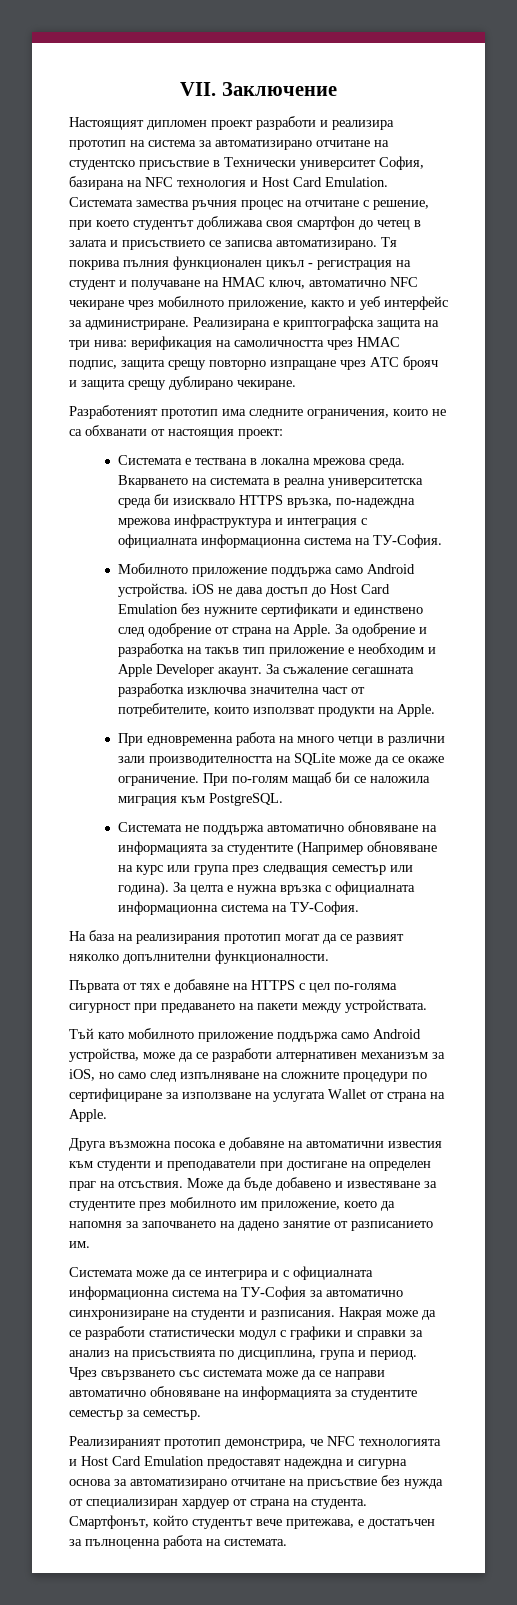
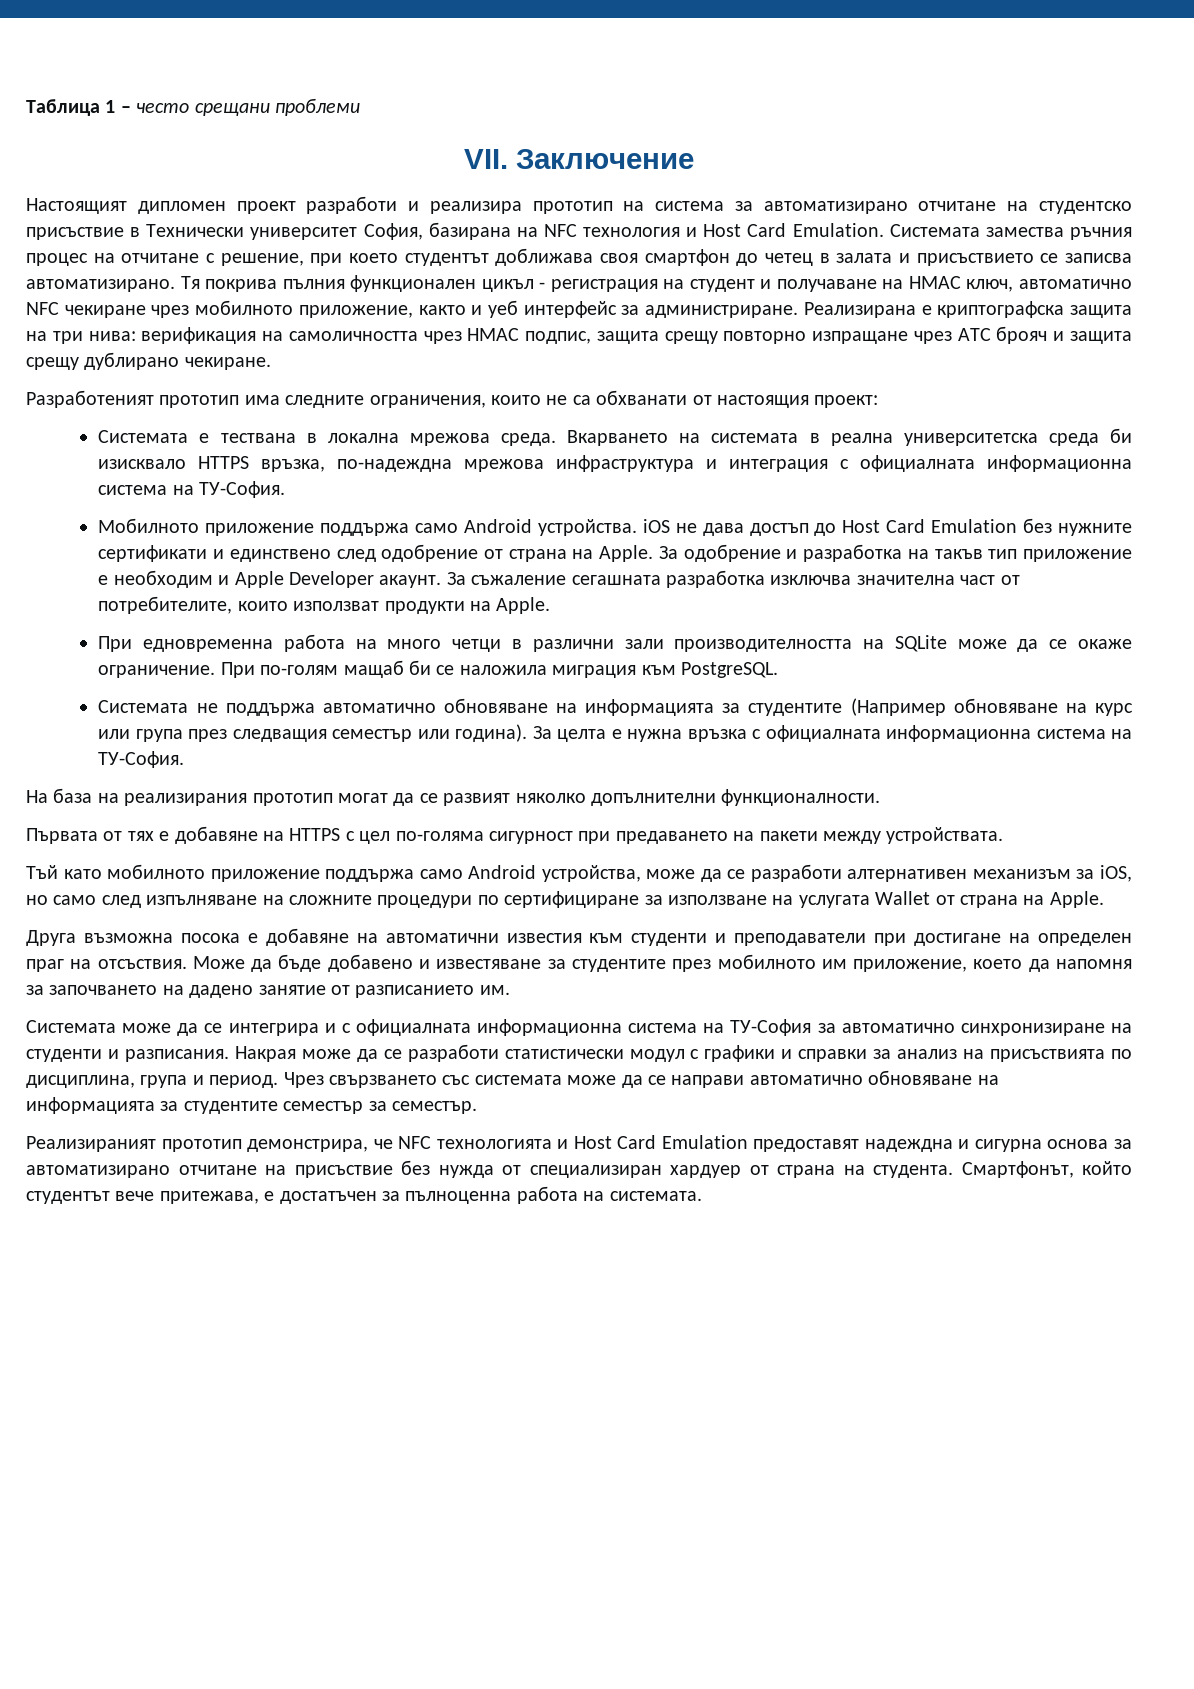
+ Таблица 1 – често срещани проблеми

